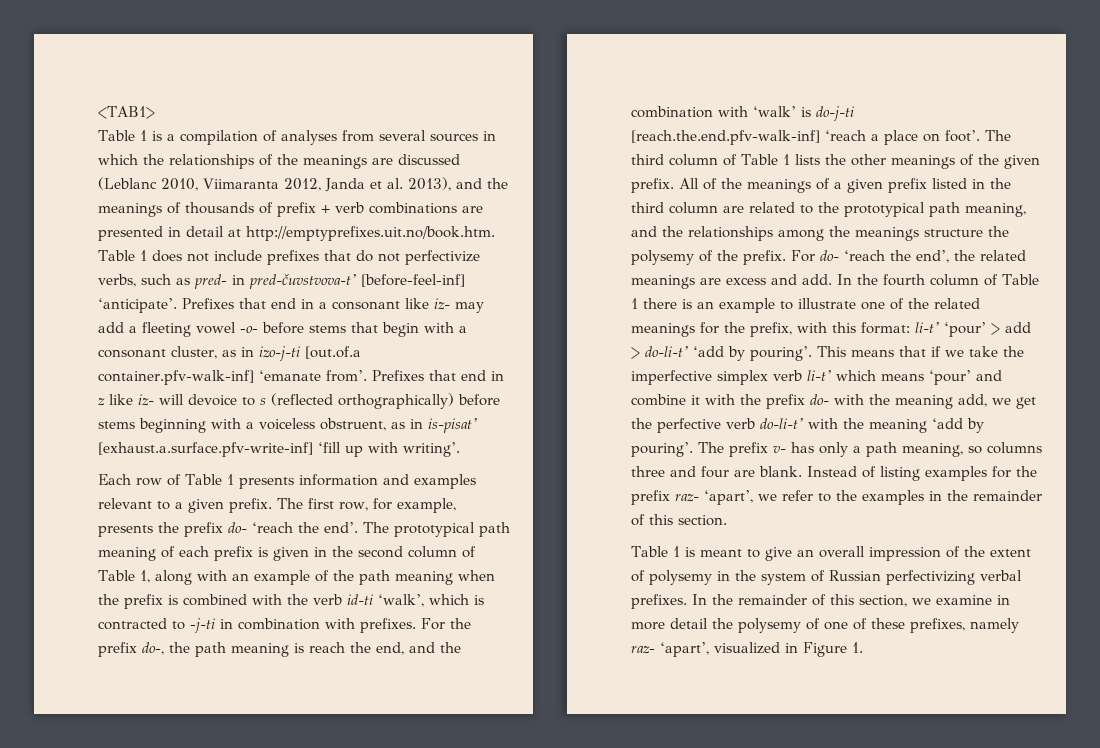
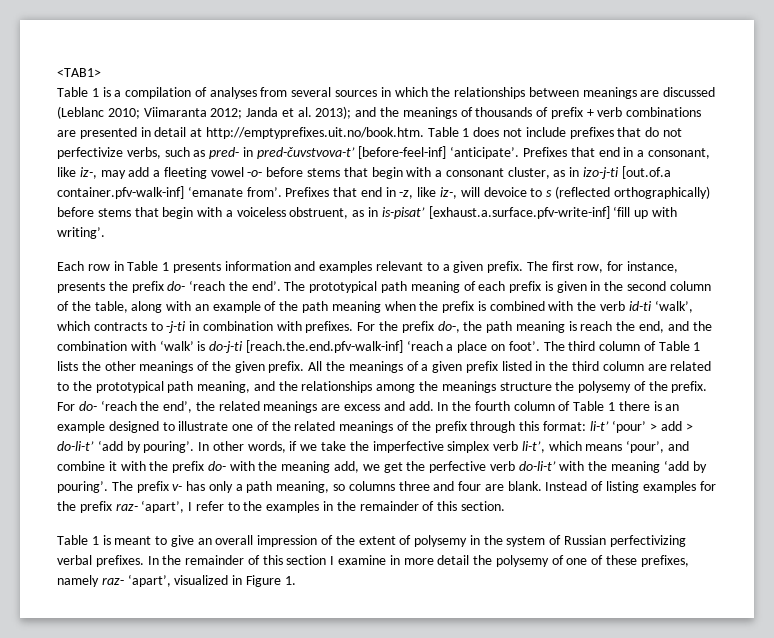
- Table 1 is a compilation of analyses from several sources in which the relationships of the meanings are discussed (Leblanc 2010, Viimaranta 2012, Janda et al. 2013), and the meanings of thousands of prefix + verb combinations are presented in detail at http://emptyprefixes.uit.no/book.htm. Table 1 does not include prefixes that do not perfectivize verbs, such as pred- in pred-čuvstvova-t’ [before-feel-inf] ‘anticipate’.
+ Table 1 is a compilation of analyses from several sources in which the relationships between meanings are discussed (Leblanc 2010; Viimaranta 2012; Janda et al. 2013); and the meanings of thousands of prefix + verb combinations are presented in detail at http://emptyprefixes.uit.no/book.htm. Table 1 does not include prefixes that do not perfectivize verbs, such as pred- in pred-čuvstvova-t’ [before-feel-inf] ‘anticipate’.
- Prefixes that end in a consonant like iz- may add a fleeting vowel -o- before stems that begin with a consonant cluster, as in izo-j-ti [out.of.a container.pfv-walk-inf] ‘emanate from’.
+ Prefixes that end in a consonant, like iz-, may add a fleeting vowel -o- before stems that begin with a consonant cluster, as in izo-j-ti [out.of.a container.pfv-walk-inf] ‘emanate from’.
- Prefixes that end in z like iz- will devoice to s (reflected orthographically) before stems beginning with a voiceless obstruent, as in is-pisat’ [exhaust.a.surface.pfv-write-inf] ‘fill up with writing’.
+ Prefixes that end in -z, like iz-, will devoice to s (reflected orthographically) before stems that begin with a voiceless obstruent, as in is-pisat’ [exhaust.a.surface.pfv-write-inf] ‘fill up with writing’.
- Each row of Table 1 presents information and examples relevant to a given prefix.
+ Each row in Table 1 presents information and examples relevant to a given prefix.
- The first row, for example, presents the prefix do- ‘reach the end’.
+ The first row, for instance, presents the prefix do- ‘reach the end’.
- The prototypical path meaning of each prefix is given in the second column of Table 1, along with an example of the path meaning when the prefix is combined with the verb id-ti ‘walk’, which is contracted to -j-ti in combination with prefixes.
+ The prototypical path meaning of each prefix is given in the second column of the table, along with an example of the path meaning when the prefix is combined with the verb id-ti ‘walk’, which contracts to -j-ti in combination with prefixes.
- All of the meanings of a given prefix listed in the third column are related to the prototypical path meaning, and the relationships among the meanings structure the polysemy of the prefix.
+ All the meanings of a given prefix listed in the third column are related to the prototypical path meaning, and the relationships among the meanings structure the polysemy of the prefix.
- In the fourth column of Table 1 there is an example to illustrate one of the related meanings for the prefix, with this format: li-t’ ‘pour’ > add > do-li-t’ ‘add by pouring’.
+ In the fourth column of Table 1 there is an example designed to illustrate one of the related meanings of the prefix through this format: li-t’ ‘pour’ > add > do-li-t’ ‘add by pouring’.
- This means that if we take the imperfective simplex verb li-t’ which means ‘pour’ and combine it with the prefix do- with the meaning add, we get the perfective verb do-li-t’ with the meaning ‘add by pouring’.
+ In other words, if we take the imperfective simplex verb li-t’, which means ‘pour’, and combine it with the prefix do- with the meaning add, we get the perfective verb do-li-t’ with the meaning ‘add by pouring’.
- Instead of listing examples for the prefix raz- ‘apart’, we refer to the examples in the remainder of this section.
+ Instead of listing examples for the prefix raz- ‘apart’, I refer to the examples in the remainder of this section.
- In the remainder of this section, we examine in more detail the polysemy of one of these prefixes, namely raz- ‘apart’, visualized in Figure 1.
+ In the remainder of this section I examine in more detail the polysemy of one of these prefixes, namely raz- ‘apart’, visualized in Figure 1.

